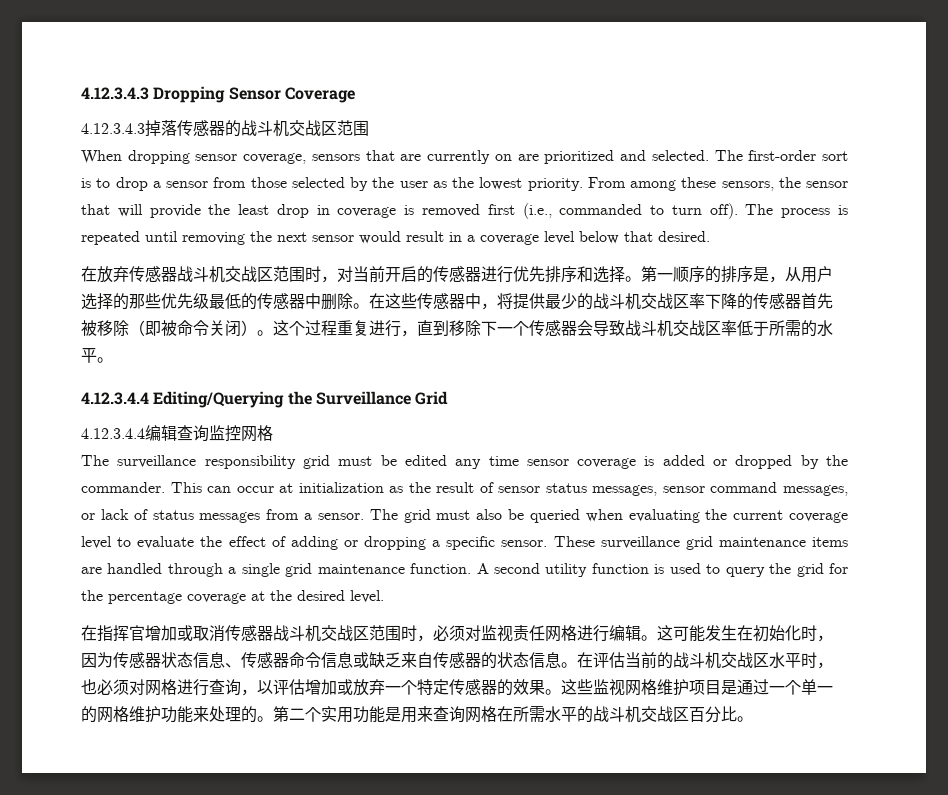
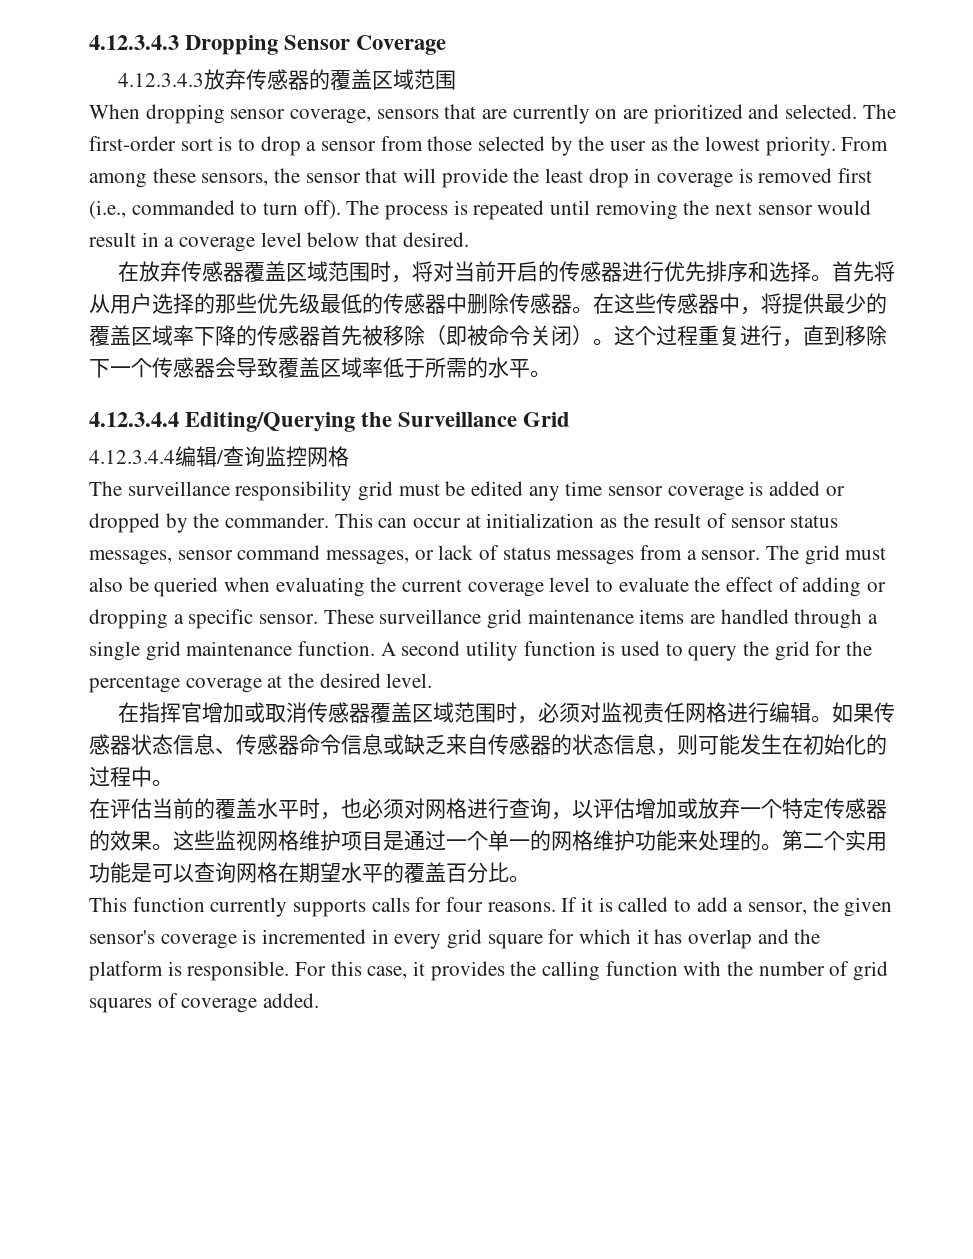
- 4.12.3.4.3掉落传感器的战斗机交战区范围
+ 4.12.3.4.3放弃传感器的覆盖区域范围
- 在放弃传感器战斗机交战区范围时，对当前开启的传感器进行优先排序和选择。
+ 在放弃传感器覆盖区域范围时，将对当前开启的传感器进行优先排序和选择。
- 第一顺序的排序是，从用户选择的那些优先级最低的传感器中删除。
+ 首先将从用户选择的那些优先级最低的传感器中删除传感器。
- 在这些传感器中，将提供最少的战斗机交战区率下降的传感器首先被移除（即被命令关闭）。
+ 在这些传感器中，将提供最少的覆盖区域率下降的传感器首先被移除（即被命令关闭）。
- 这个过程重复进行，直到移除下一个传感器会导致战斗机交战区率低于所需的水平。
+ 这个过程重复进行，直到移除下一个传感器会导致覆盖区域率低于所需的水平。
- 4.12.3.4.4编辑查询监控网格
+ 4.12.3.4.4编辑/查询监控网格
- 在指挥官增加或取消传感器战斗机交战区范围时，必须对监视责任网格进行编辑。
+ 在指挥官增加或取消传感器覆盖区域范围时，必须对监视责任网格进行编辑。
- 这可能发生在初始化时，因为传感器状态信息、传感器命令信息或缺乏来自传感器的状态信息。在评估当前的战斗机交战区水平时，也必须对网格进行查询，以评估增加或放弃一个特定传感器的效果。
+ 如果传感器状态信息、传感器命令信息或缺乏来自传感器的状态信息，则可能发生在初始化的过程中。
+ 在评估当前的覆盖水平时，也必须对网格进行查询，以评估增加或放弃一个特定传感器的效果。
- 第二个实用功能是用来查询网格在所需水平的战斗机交战区百分比。
+ 第二个实用功能是可以查询网格在期望水平的覆盖百分比。
+ This function currently supports calls for four reasons. If it is called to add a sensor, the given sensor's coverage is incremented in every grid square for which it has overlap and the platform is responsible. For this case, it provides the calling function with the number of grid squares of coverage added.

